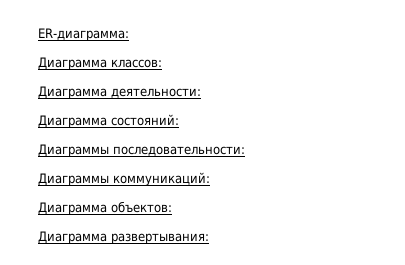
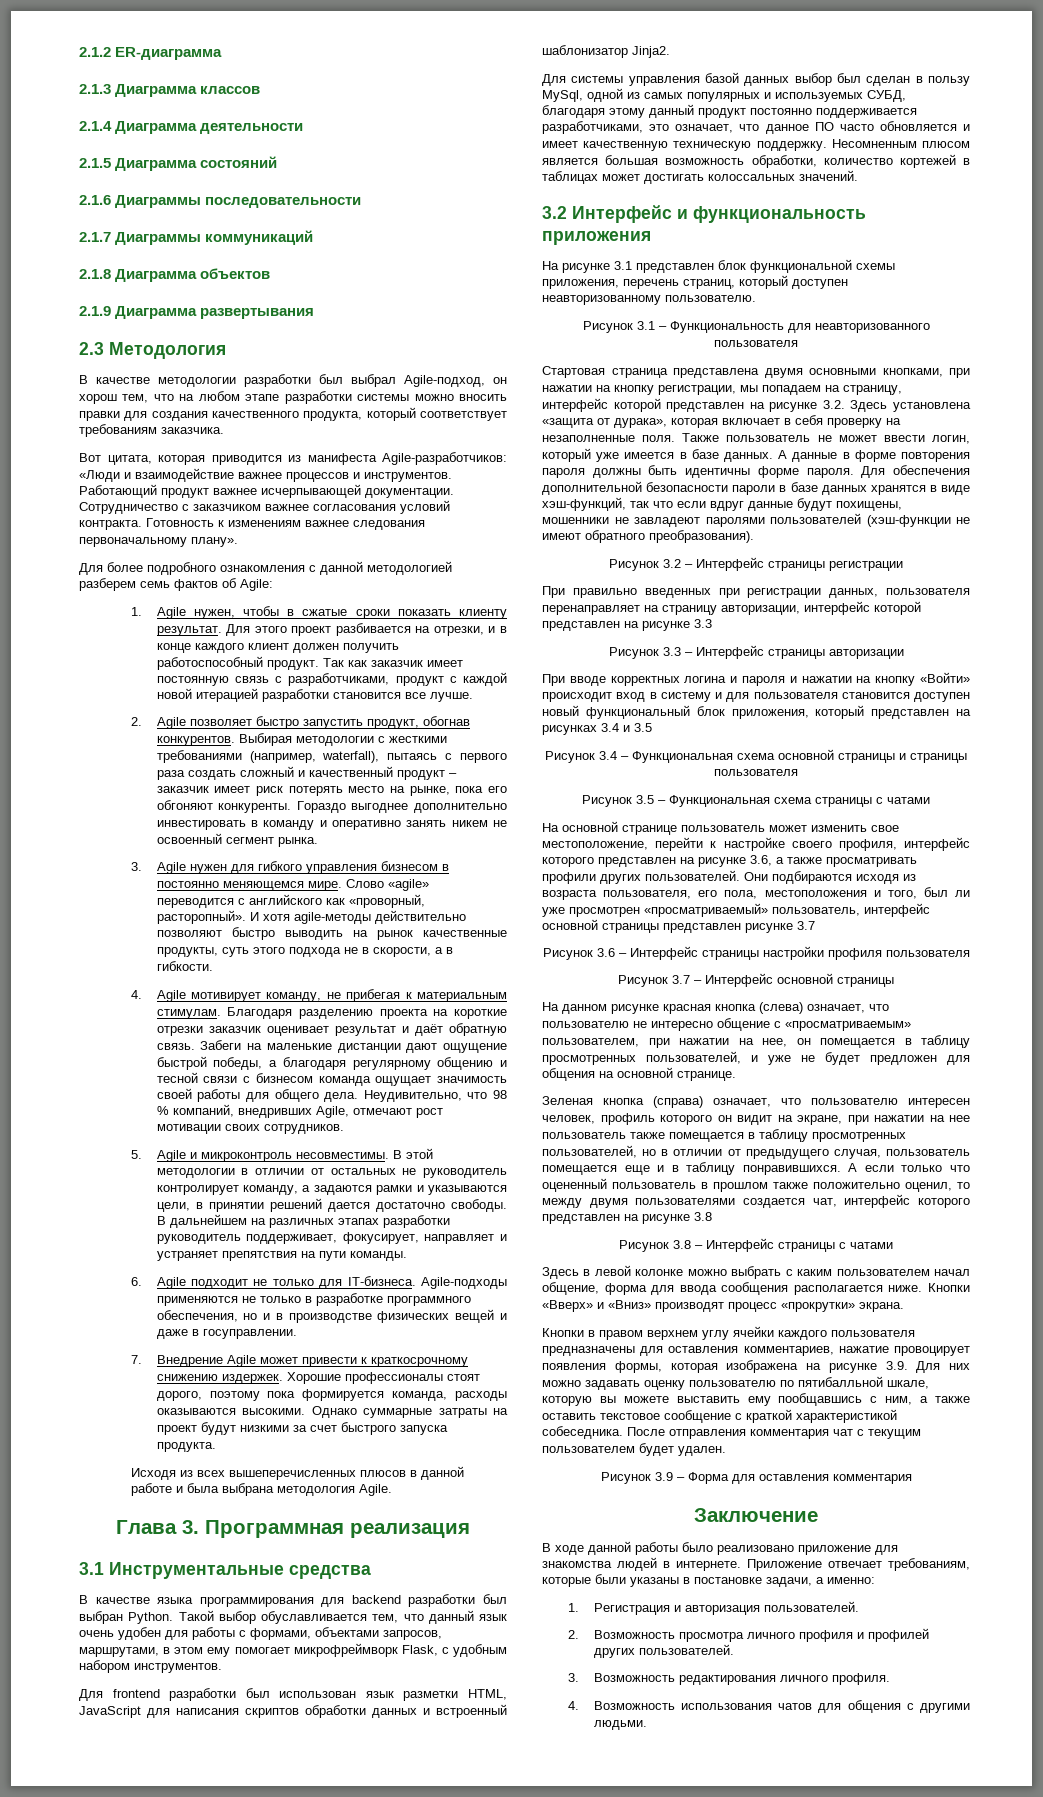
- ER-диаграмма:
- Диаграмма классов:
- Диаграмма деятельности:
- Диаграмма состояний:
- Диаграммы последовательности:
- Диаграммы коммуникаций:
- Диаграмма объектов:
- Диаграмма развертывания:
+ 2.1.2 ER-диаграмма
+ 2.1.3 Диаграмма классов
+ 2.1.4 Диаграмма деятельности
+ 2.1.5 Диаграмма состояний
+ 2.1.6 Диаграммы последовательности
+ 2.1.7 Диаграммы коммуникаций
+ 2.1.8 Диаграмма объектов
+ 2.1.9 Диаграмма развертывания
+ 2.3 Методология
+ В качестве методологии разработки был выбрал Agile-подход, он хорош тем, что на любом этапе разработки системы можно вносить правки для создания качественного продукта, который соответствует требованиям заказчика.
+ Вот цитата, которая приводится из манифеста Agile-разработчиков: «Люди и взаимодействие важнее процессов и инструментов. Работающий продукт важнее исчерпывающей документации. Сотрудничество с заказчиком важнее согласования условий контракта. Готовность к изменениям важнее следования первоначальному плану».
+ Для более подробного ознакомления с данной методологией разберем семь фактов об Agile:
+ 1. Agile нужен, чтобы в сжатые сроки показать клиенту результат. Для этого проект разбивается на отрезки, и в конце каждого клиент должен получить работоспособный продукт. Так как заказчик имеет постоянную связь с разработчиками, продукт с каждой новой итерацией разработки становится все лучше.
+ 2. Agile позволяет быстро запустить продукт, обогнав конкурентов. Выбирая методологии с жесткими требованиями (например, waterfall), пытаясь с первого раза создать сложный и качественный продукт – заказчик имеет риск потерять место на рынке, пока его обгоняют конкуренты. Гораздо выгоднее дополнительно инвестировать в команду и оперативно занять никем не освоенный сегмент рынка.
+ 3. Agile нужен для гибкого управления бизнесом в постоянно меняющемся мире. Слово «agile» переводится с английского как «проворный, расторопный». И хотя agile-методы действительно позволяют быстро выводить на рынок качественные продукты, суть этого подхода не в скорости, а в гибкости.
+ 4. Agile мотивирует команду, не прибегая к материальным стимулам. Благодаря разделению проекта на короткие отрезки заказчик оценивает результат и даёт обратную связь. Забеги на маленькие дистанции дают ощущение быстрой победы, а благодаря регулярному общению и тесной связи с бизнесом команда ощущает значимость своей работы для общего дела. Неудивительно, что 98 % компаний, внедривших Agile, отмечают рост мотивации своих сотрудников.
+ 5. Agile и микроконтроль несовместимы. В этой методологии в отличии от остальных не руководитель контролирует команду, а задаются рамки и указываются цели, в принятии решений дается достаточно свободы. В дальнейшем на различных этапах разработки руководитель поддерживает, фокусирует, направляет и устраняет препятствия на пути команды.
+ 6. Agile подходит не только для IT-бизнеса. Agile-подходы применяются не только в разработке программного обеспечения, но и в производстве физических вещей и даже в госуправлении.
+ 7. Внедрение Agile может привести к краткосрочному снижению издержек. Хорошие профессионалы стоят дорого, поэтому пока формируется команда, расходы оказываются высокими. Однако суммарные затраты на проект будут низкими за счет быстрого запуска продукта.
+ Исходя из всех вышеперечисленных плюсов в данной работе и была выбрана методология Agile.
+ Глава 3. Программная реализация
+ 3.1 Инструментальные средства
+ В качестве языка программирования для backend разработки был выбран Python. Такой выбор обуславливается тем, что данный язык очень удобен для работы с формами, объектами запросов, маршрутами, в этом ему помогает микрофреймворк Flask, с удобным набором инструментов.
+ Для frontend разработки был использован язык разметки HTML, JavaScript для написания скриптов обработки данных и встроенный шаблонизатор Jinja2.
+ Для системы управления базой данных выбор был сделан в пользу MySql, одной из самых популярных и используемых СУБД, благодаря этому данный продукт постоянно поддерживается разработчиками, это означает, что данное ПО часто обновляется и имеет качественную техническую поддержку. Несомненным плюсом является большая возможность обработки, количество кортежей в таблицах может достигать колоссальных значений.
+ 3.2 Интерфейс и функциональность приложения
+ На рисунке 3.1 представлен блок функциональной схемы приложения, перечень страниц, который доступен неавторизованному пользователю.
+ Рисунок 3.1 – Функциональность для неавторизованного пользователя
+ Стартовая страница представлена двумя основными кнопками, при нажатии на кнопку регистрации, мы попадаем на страницу, интерфейс которой представлен на рисунке 3.2. Здесь установлена «защита от дурака», которая включает в себя проверку на незаполненные поля. Также пользователь не может ввести логин, который уже имеется в базе данных. А данные в форме повторения пароля должны быть идентичны форме пароля. Для обеспечения дополнительной безопасности пароли в базе данных хранятся в виде хэш-функций, так что если вдруг данные будут похищены, мошенники не завладеют паролями пользователей (хэш-функции не имеют обратного преобразования).
+ Рисунок 3.2 – Интерфейс страницы регистрации
+ При правильно введенных при регистрации данных, пользователя перенаправляет на страницу авторизации, интерфейс которой представлен на рисунке 3.3
+ Рисунок 3.3 – Интерфейс страницы авторизации
+ При вводе корректных логина и пароля и нажатии на кнопку «Войти» происходит вход в систему и для пользователя становится доступен новый функциональный блок приложения, который представлен на рисунках 3.4 и 3.5
+ Рисунок 3.4 – Функциональная схема основной страницы и страницы пользователя
+ Рисунок 3.5 – Функциональная схема страницы с чатами
+ На основной странице пользователь может изменить свое местоположение, перейти к настройке своего профиля, интерфейс которого представлен на рисунке 3.6, а также просматривать профили других пользователей. Они подбираются исходя из возраста пользователя, его пола, местоположения и того, был ли уже просмотрен «просматриваемый» пользователь, интерфейс основной страницы представлен рисунке 3.7
+ Рисунок 3.6 – Интерфейс страницы настройки профиля пользователя
+ Рисунок 3.7 – Интерфейс основной страницы
+ На данном рисунке красная кнопка (слева) означает, что пользователю не интересно общение с «просматриваемым» пользователем, при нажатии на нее, он помещается в таблицу просмотренных пользователей, и уже не будет предложен для общения на основной странице.
+ Зеленая кнопка (справа) означает, что пользователю интересен человек, профиль которого он видит на экране, при нажатии на нее пользователь также помещается в таблицу просмотренных пользователей, но в отличии от предыдущего случая, пользователь помещается еще и в таблицу понравившихся. А если только что оцененный пользователь в прошлом также положительно оценил, то между двумя пользователями создается чат, интерфейс которого представлен на рисунке 3.8
+ Рисунок 3.8 – Интерфейс страницы с чатами
+ Здесь в левой колонке можно выбрать с каким пользователем начал общение, форма для ввода сообщения располагается ниже. Кнопки «Вверх» и «Вниз» производят процесс «прокрутки» экрана.
+ Кнопки в правом верхнем углу ячейки каждого пользователя предназначены для оставления комментариев, нажатие провоцирует появления формы, которая изображена на рисунке 3.9. Для них можно задавать оценку пользователю по пятибалльной шкале, которую вы можете выставить ему пообщавшись с ним, а также оставить текстовое сообщение с краткой характеристикой собеседника. После отправления комментария чат с текущим пользователем будет удален.
+ Рисунок 3.9 – Форма для оставления комментария
+ Заключение
+ В ходе данной работы было реализовано приложение для знакомства людей в интернете. Приложение отвечает требованиям, которые были указаны в постановке задачи, а именно:
+ 1. Регистрация и авторизация пользователей.
+ 2. Возможность просмотра личного профиля и профилей других пользователей.
+ 3. Возможность редактирования личного профиля.
+ 4. Возможность использования чатов для общения с другими людьми.

